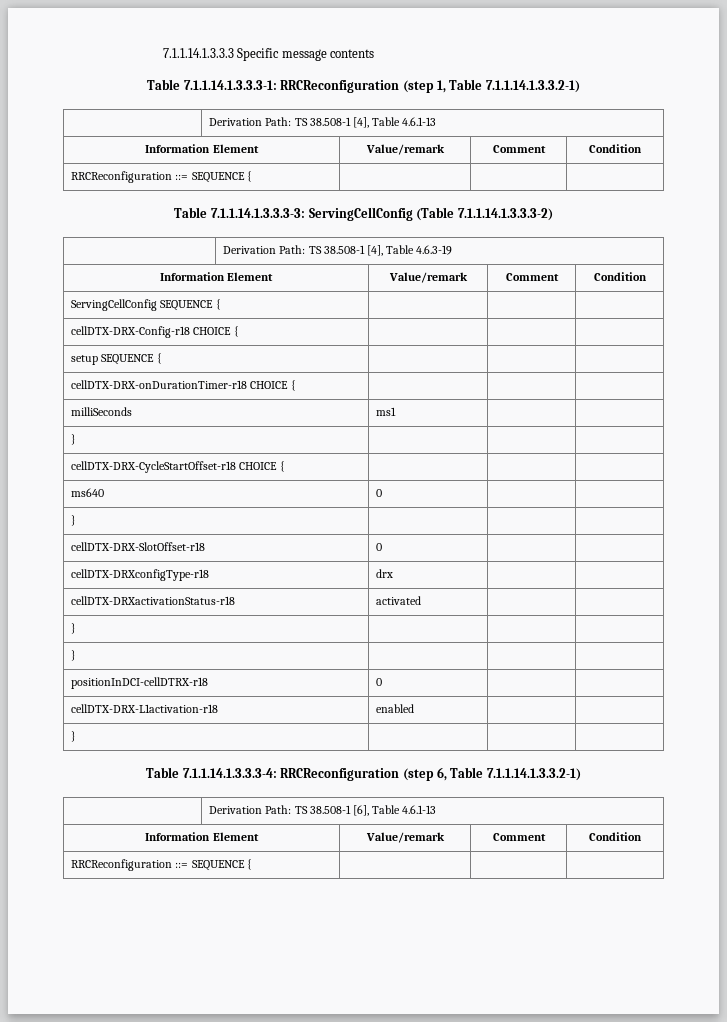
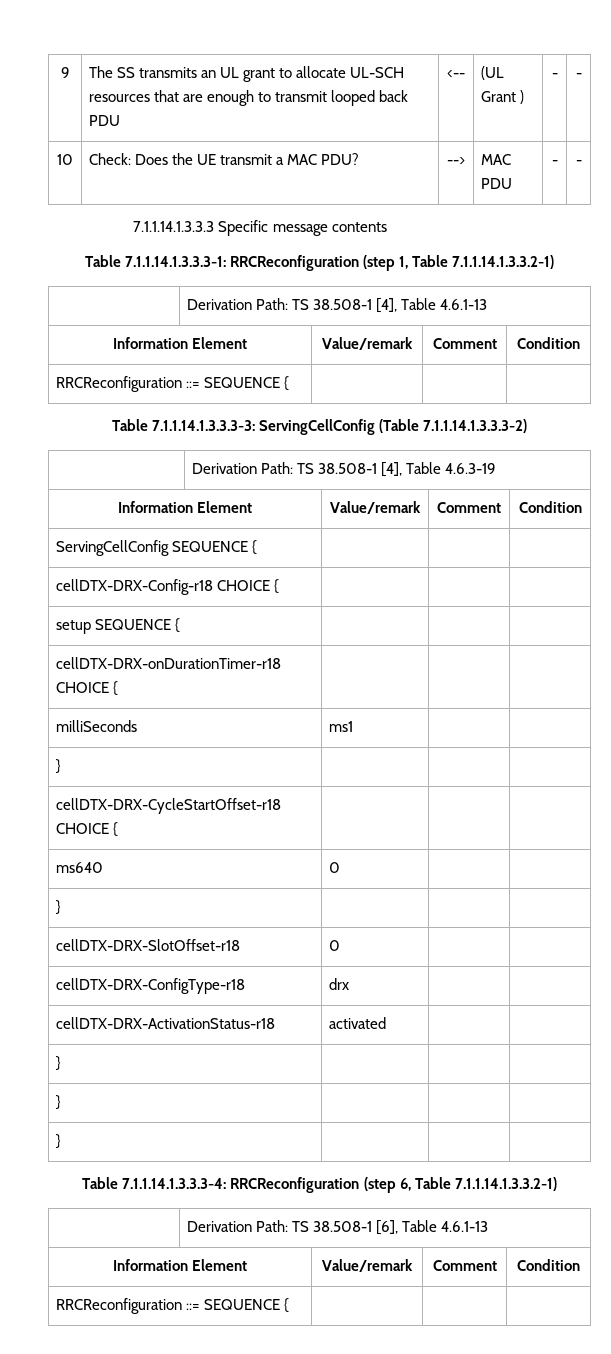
+ 9 | The SS transmits an UL grant to allocate UL-SCH resources that are enough to transmit looped back PDU | <-- | (UL Grant ) | - | -
+ 10 | Check: Does the UE transmit a MAC PDU? | --> | MAC PDU | - | -
- cellDTX-DRXconfigType-r18 | drx | |
+ cellDTX-DRX-ConfigType-r18 | drx | |
- cellDTX-DRXactivationStatus-r18 | activated | |
+ cellDTX-DRX-ActivationStatus-r18 | activated | |
- positionInDCI-cellDTRX-r18 | 0 | |
- cellDTX-DRX-L1activation-r18 | enabled | |

